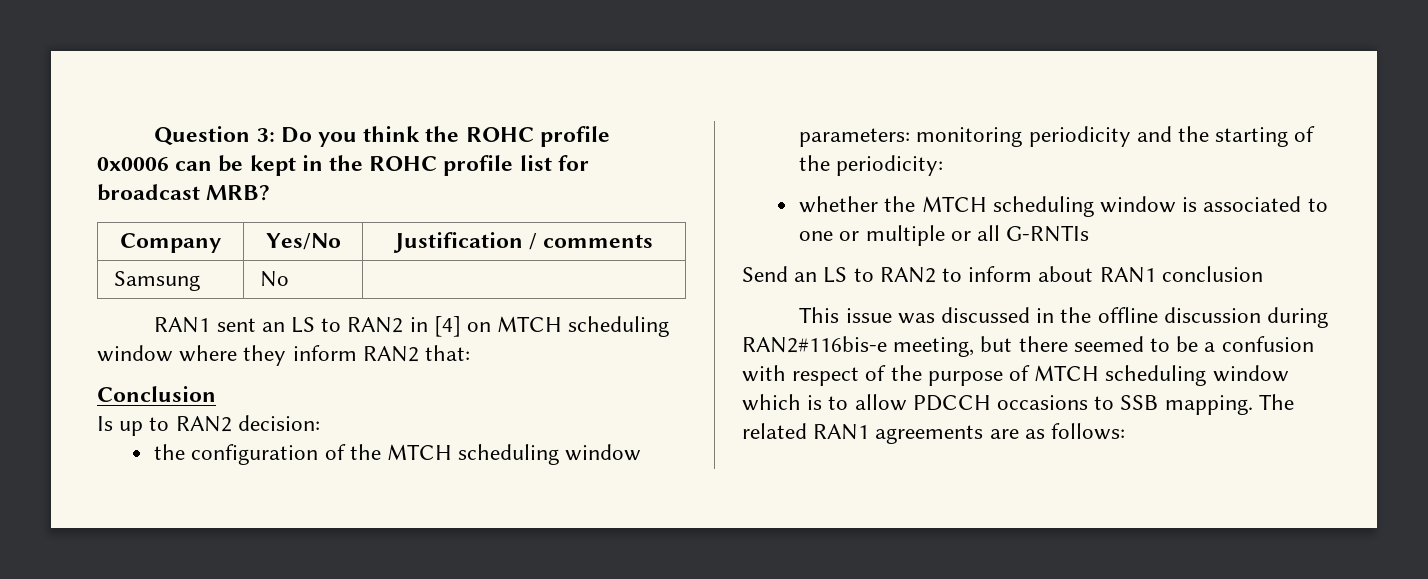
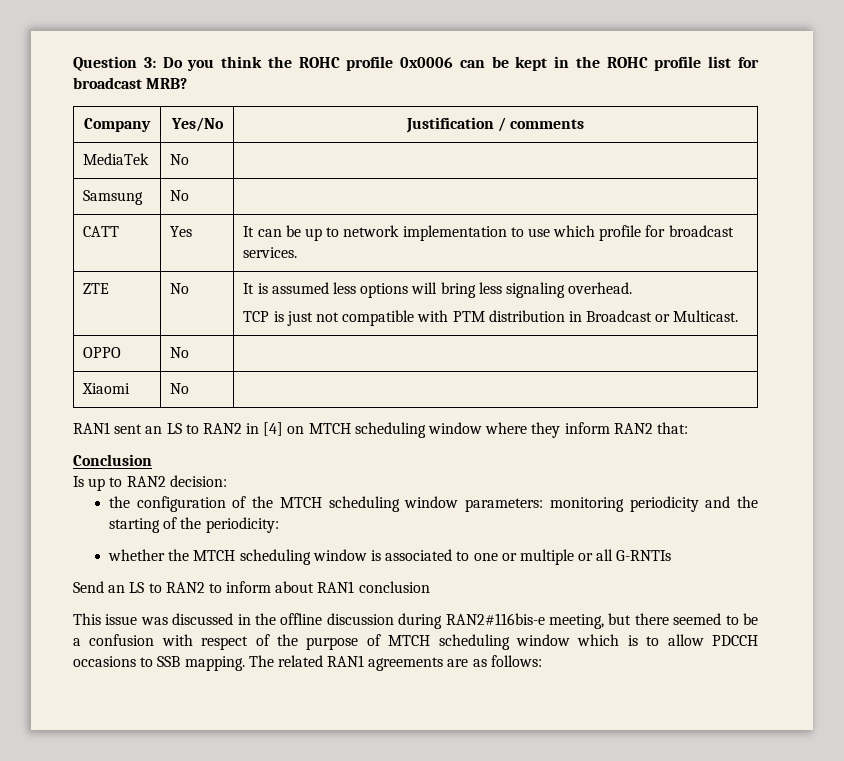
+ MediaTek | No |
+ CATT | Yes | It can be up to network implementation to use which profile for broadcast services.
+ ZTE | No | It is assumed less options will bring less signaling overhead.
+ TCP is just not compatible with PTM distribution in Broadcast or Multicast.
+ OPPO | No |
+ Xiaomi | No |

